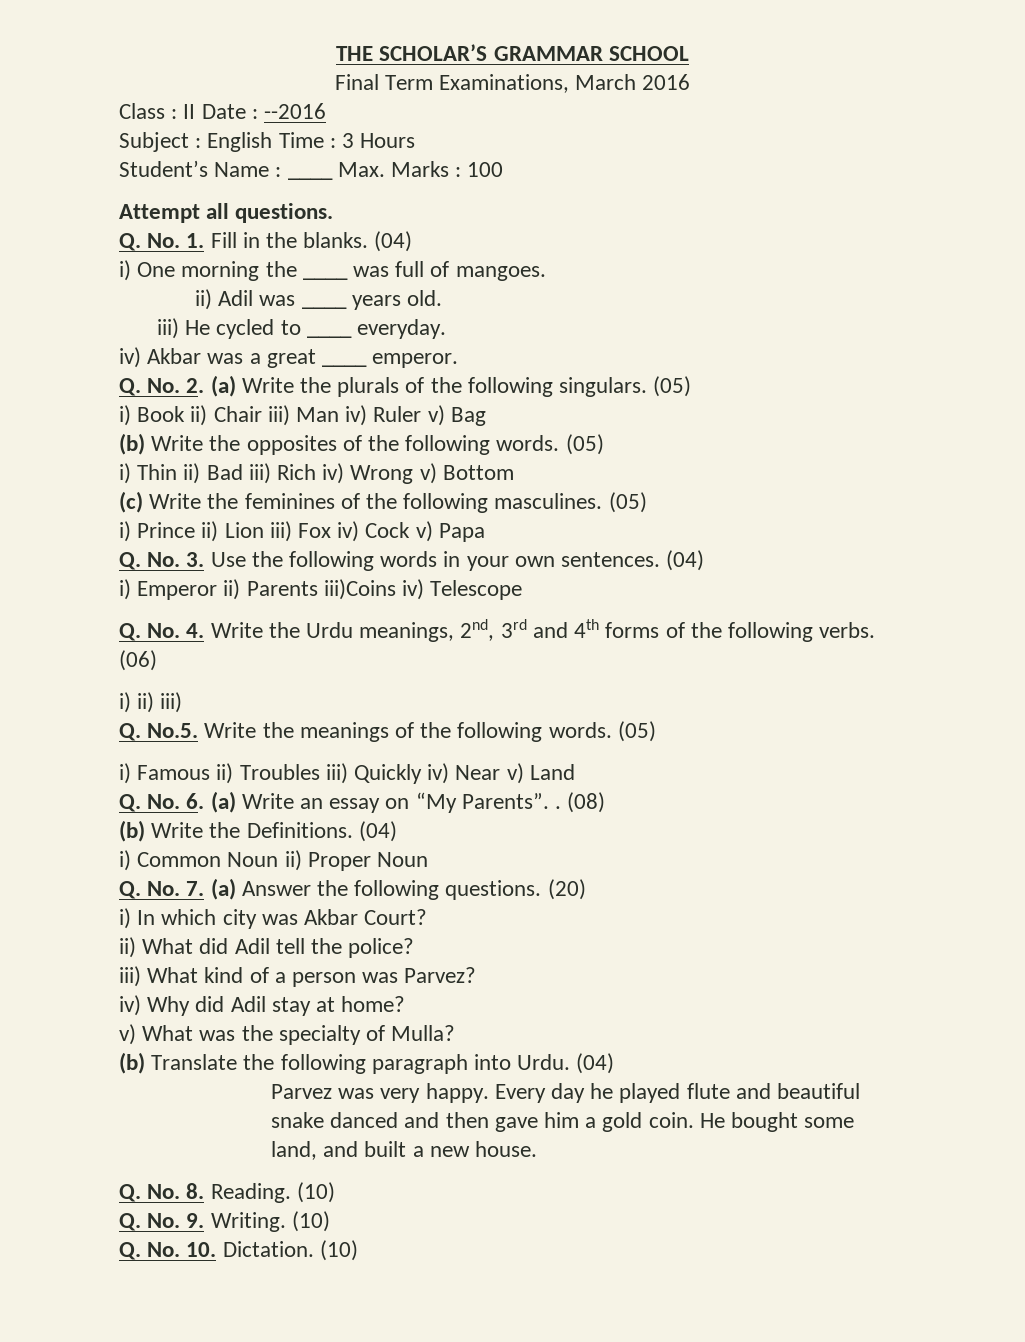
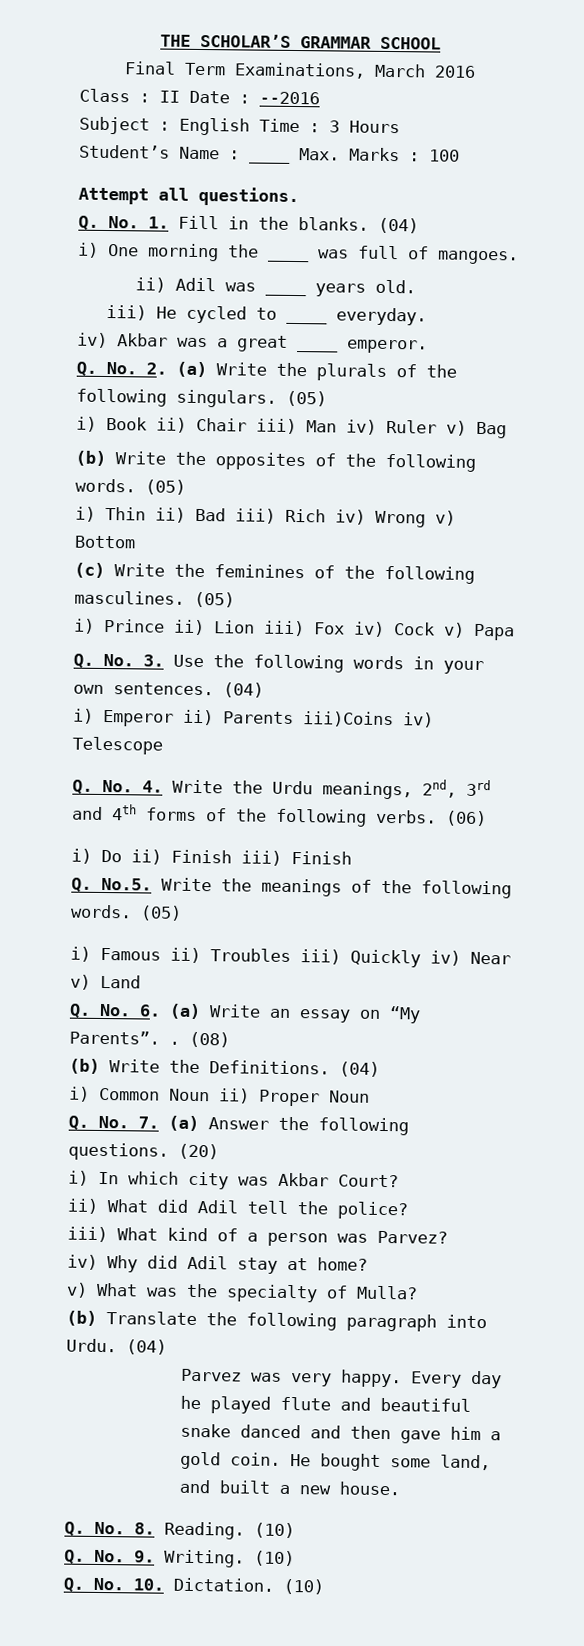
- i) ii) iii)
+ i) Do ii) Finish iii) Finish

